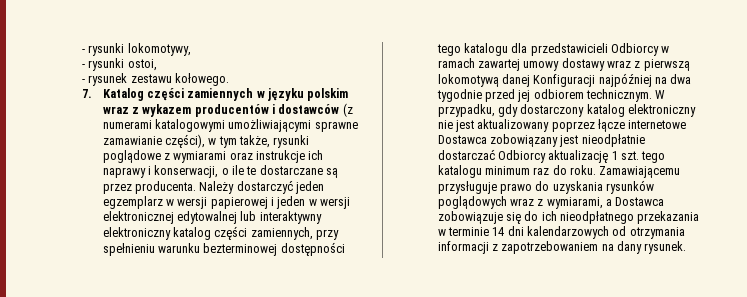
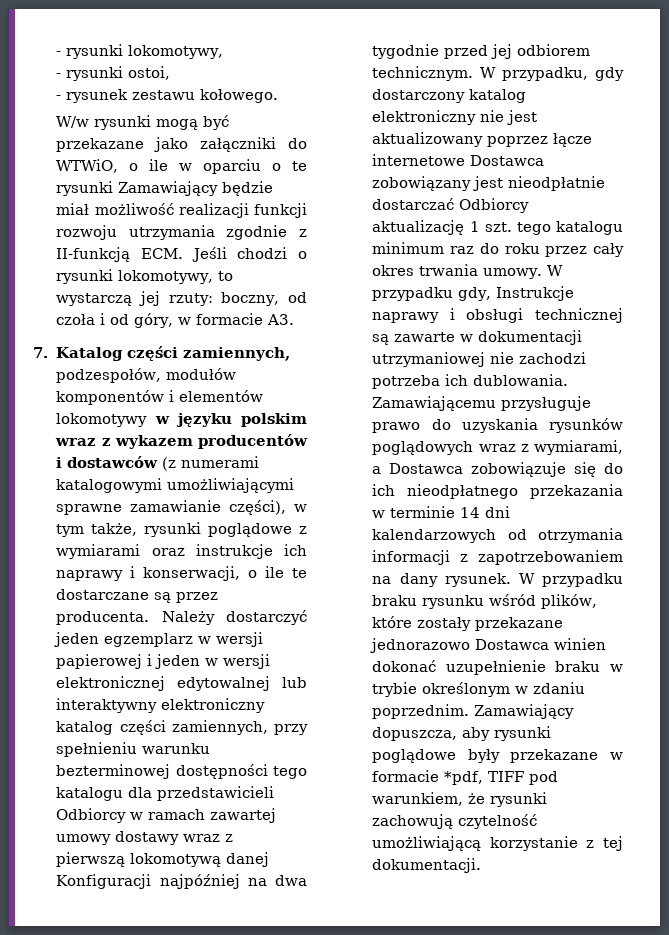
- 7. Katalog części zamiennych w języku polskim wraz z wykazem producentów i dostawców (z numerami katalogowymi umożliwiającymi sprawne zamawianie części), w tym także, rysunki poglądowe z wymiarami oraz instrukcje ich naprawy i konserwacji, o ile te dostarczane są przez producenta.
+ W/w rysunki mogą być przekazane jako załączniki do WTWiO, o ile w oparciu o te rysunki Zamawiający będzie miał możliwość realizacji funkcji rozwoju utrzymania zgodnie z II-funkcją ECM. Jeśli chodzi o rysunki lokomotywy, to wystarczą jej rzuty: boczny, od czoła i od góry, w formacie A3.
+ 7. Katalog części zamiennych, podzespołów, modułów komponentów i elementów lokomotywy w języku polskim wraz z wykazem producentów i dostawców (z numerami katalogowymi umożliwiającymi sprawne zamawianie części), w tym także, rysunki poglądowe z wymiarami oraz instrukcje ich naprawy i konserwacji, o ile te dostarczane są przez producenta.
- W przypadku, gdy dostarczony katalog elektroniczny nie jest aktualizowany poprzez łącze internetowe Dostawca zobowiązany jest nieodpłatnie dostarczać Odbiorcy aktualizację 1 szt. tego katalogu minimum raz do roku.
+ W przypadku, gdy dostarczony katalog elektroniczny nie jest aktualizowany poprzez łącze internetowe Dostawca zobowiązany jest nieodpłatnie dostarczać Odbiorcy aktualizację 1 szt. tego katalogu minimum raz do roku przez cały okres trwania umowy. W przypadku gdy, Instrukcje naprawy i obsługi technicznej są zawarte w dokumentacji utrzymaniowej nie zachodzi potrzeba ich dublowania.
+ W przypadku braku rysunku wśród plików, które zostały przekazane jednorazowo Dostawca winien dokonać uzupełnienie braku w trybie określonym w zdaniu poprzednim. Zamawiający dopuszcza, aby rysunki poglądowe były przekazane w formacie *pdf, TIFF pod warunkiem, że rysunki zachowują czytelność umożliwiającą korzystanie z tej dokumentacji.

